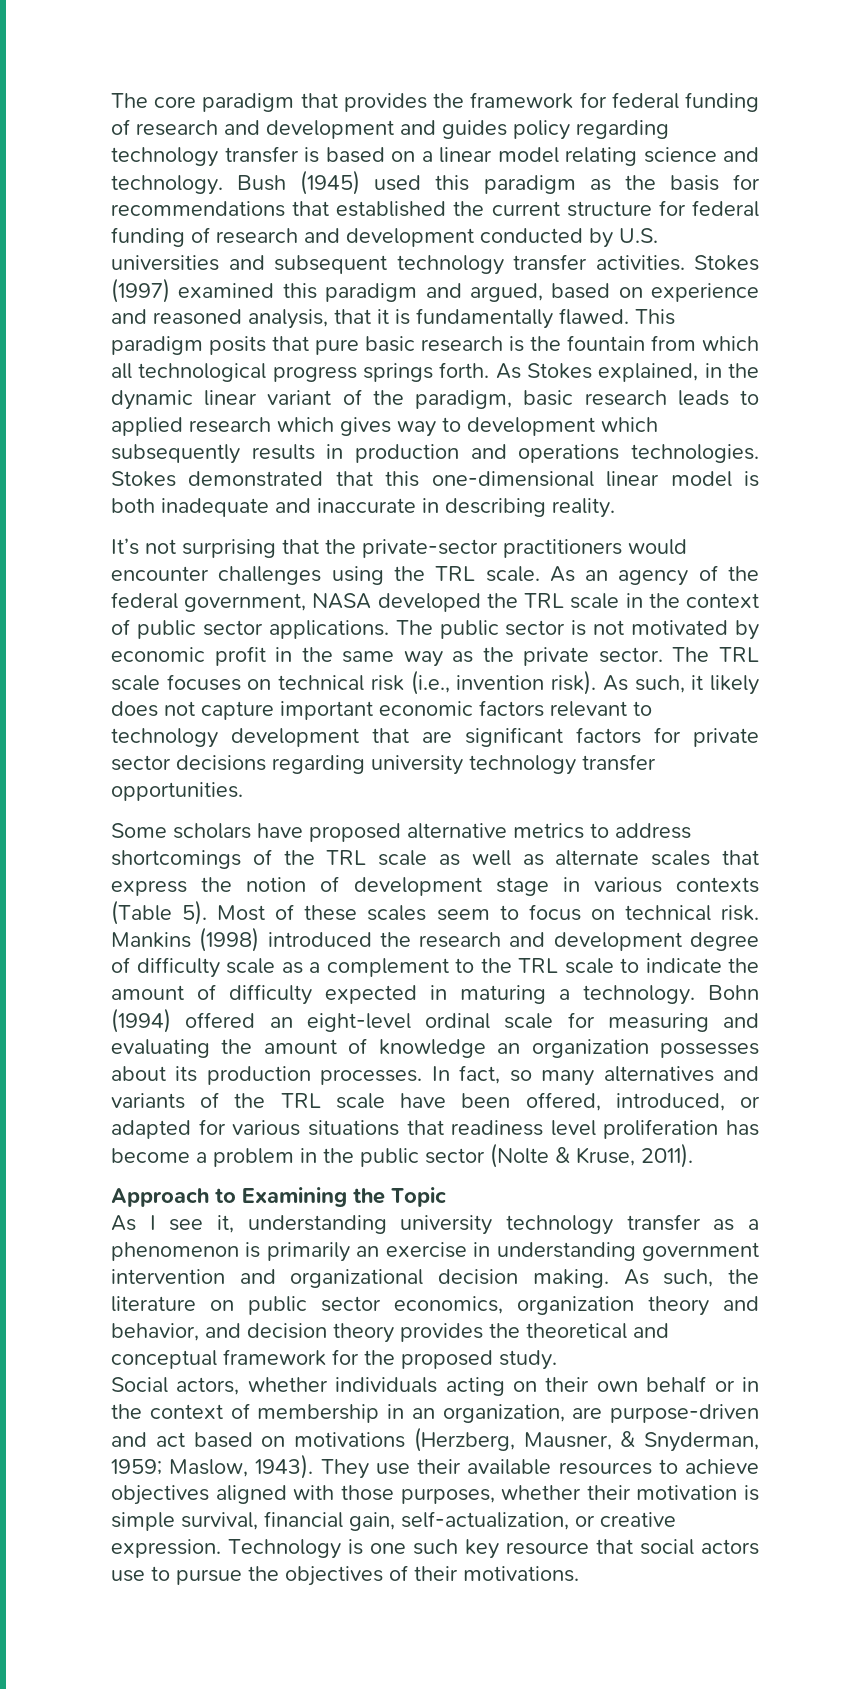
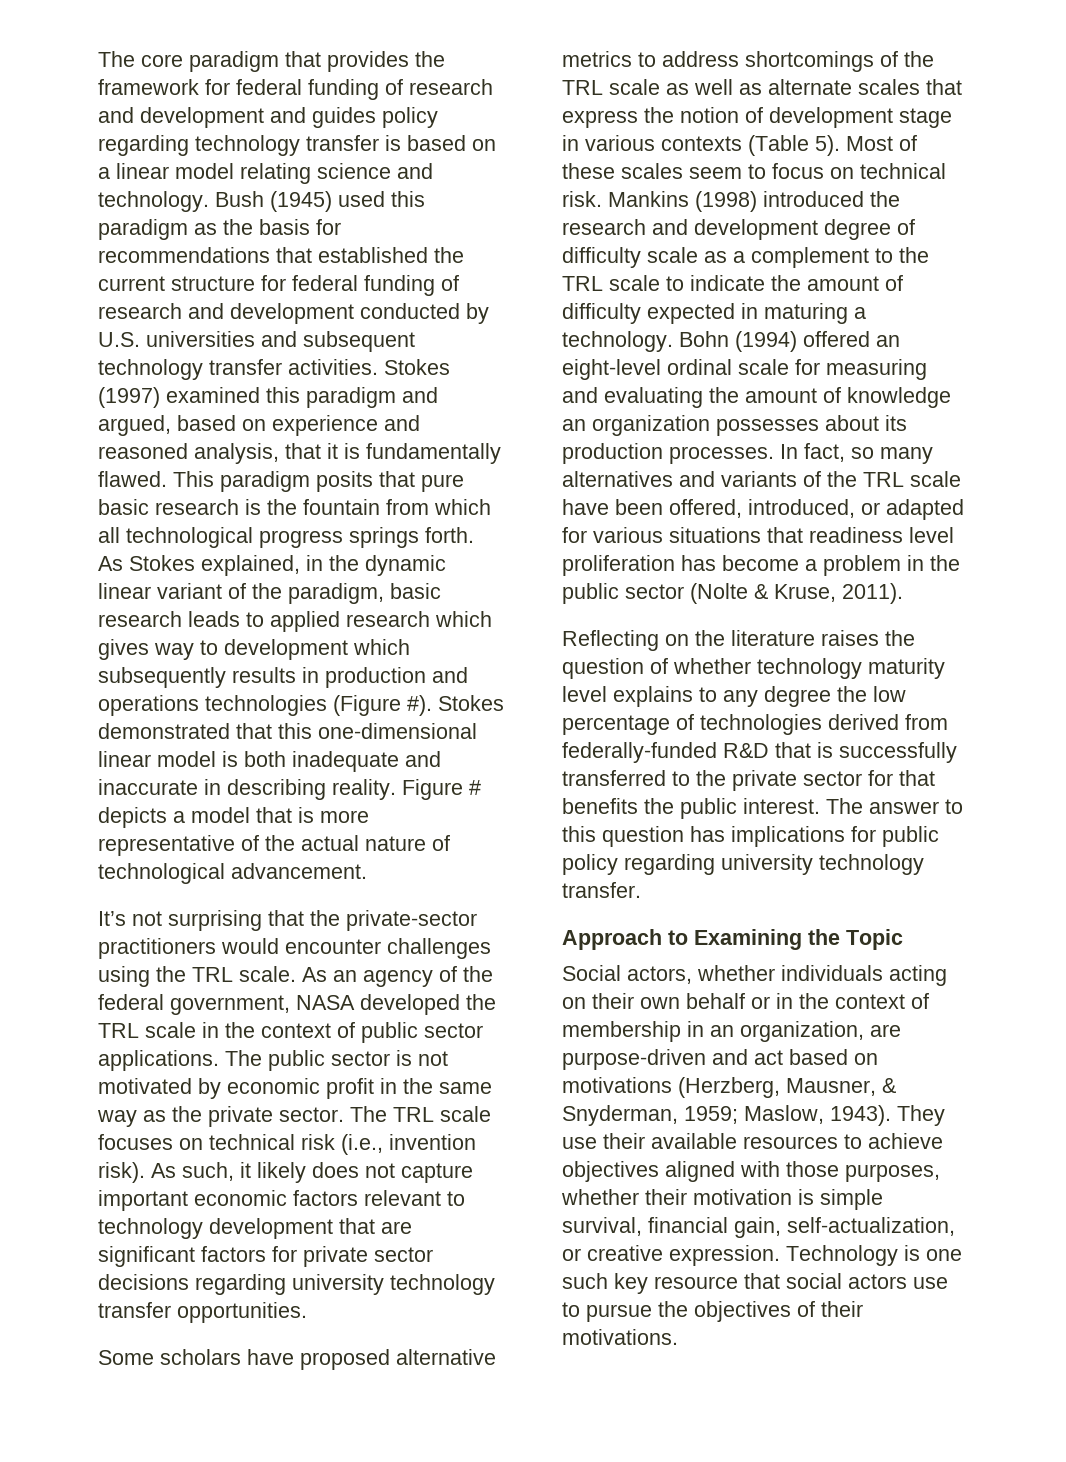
- As Stokes explained, in the dynamic linear variant of the paradigm, basic research leads to applied research which gives way to development which subsequently results in production and operations technologies.
+ As Stokes explained, in the dynamic linear variant of the paradigm, basic research leads to applied research which gives way to development which subsequently results in production and operations technologies (Figure #).
+ Figure # depicts a model that is more representative of the actual nature of technological advancement.
+ Reflecting on the literature raises the question of whether technology maturity level explains to any degree the low percentage of technologies derived from federally-funded R&D that is successfully transferred to the private sector for that benefits the public interest. The answer to this question has implications for public policy regarding university technology transfer.
- As I see it, understanding university technology transfer as a phenomenon is primarily an exercise in understanding government intervention and organizational decision making. As such, the literature on public sector economics, organization theory and behavior, and decision theory provides the theoretical and conceptual framework for the proposed study.

